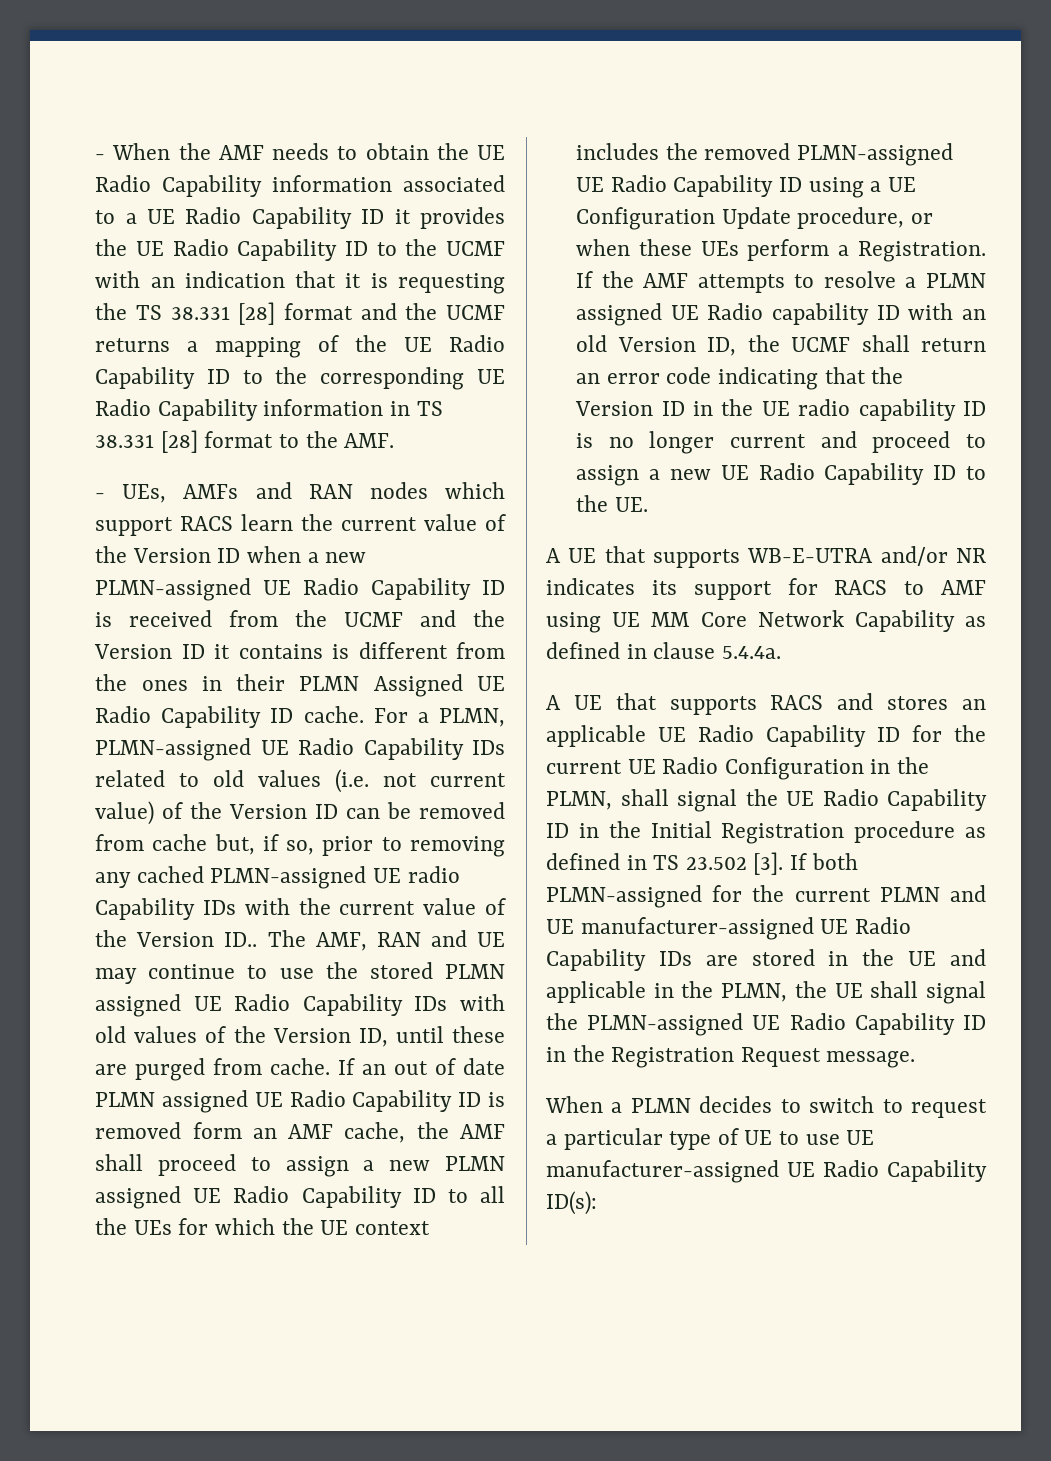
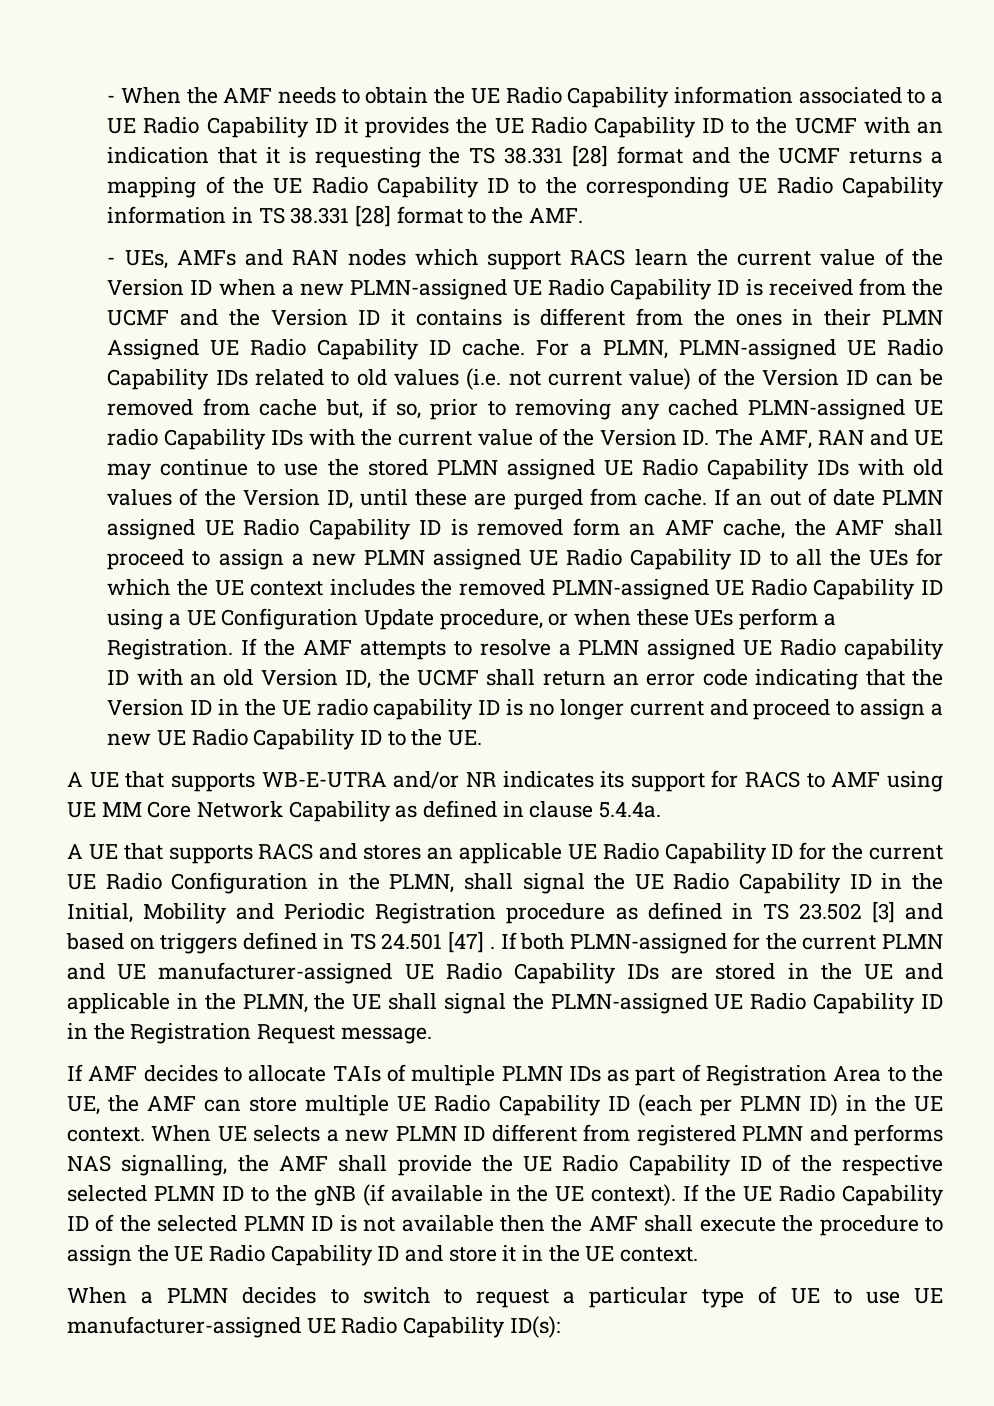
- For a PLMN, PLMN-assigned UE Radio Capability IDs related to old values (i.e. not current value) of the Version ID can be removed from cache but, if so, prior to removing any cached PLMN-assigned UE radio Capability IDs with the current value of the Version ID.. The AMF, RAN and UE may continue to use the stored PLMN assigned UE Radio Capability IDs with old values of the Version ID, until these are purged from cache.
+ For a PLMN, PLMN-assigned UE Radio Capability IDs related to old values (i.e. not current value) of the Version ID can be removed from cache but, if so, prior to removing any cached PLMN-assigned UE radio Capability IDs with the current value of the Version ID. The AMF, RAN and UE may continue to use the stored PLMN assigned UE Radio Capability IDs with old values of the Version ID, until these are purged from cache.
- A UE that supports RACS and stores an applicable UE Radio Capability ID for the current UE Radio Configuration in the PLMN, shall signal the UE Radio Capability ID in the Initial Registration procedure as defined in TS 23.502 [3].
+ A UE that supports RACS and stores an applicable UE Radio Capability ID for the current UE Radio Configuration in the PLMN, shall signal the UE Radio Capability ID in the Initial, Mobility and Periodic Registration procedure as defined in TS 23.502 [3] and based on triggers defined in TS 24.501 [47] .
+ If AMF decides to allocate TAIs of multiple PLMN IDs as part of Registration Area to the UE, the AMF can store multiple UE Radio Capability ID (each per PLMN ID) in the UE context. When UE selects a new PLMN ID different from registered PLMN and performs NAS signalling, the AMF shall provide the UE Radio Capability ID of the respective selected PLMN ID to the gNB (if available in the UE context). If the UE Radio Capability ID of the selected PLMN ID is not available then the AMF shall execute the procedure to assign the UE Radio Capability ID and store it in the UE context.

